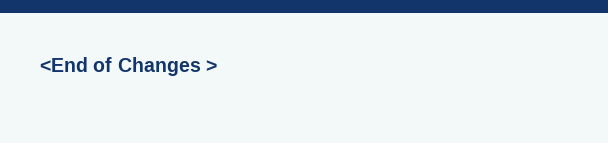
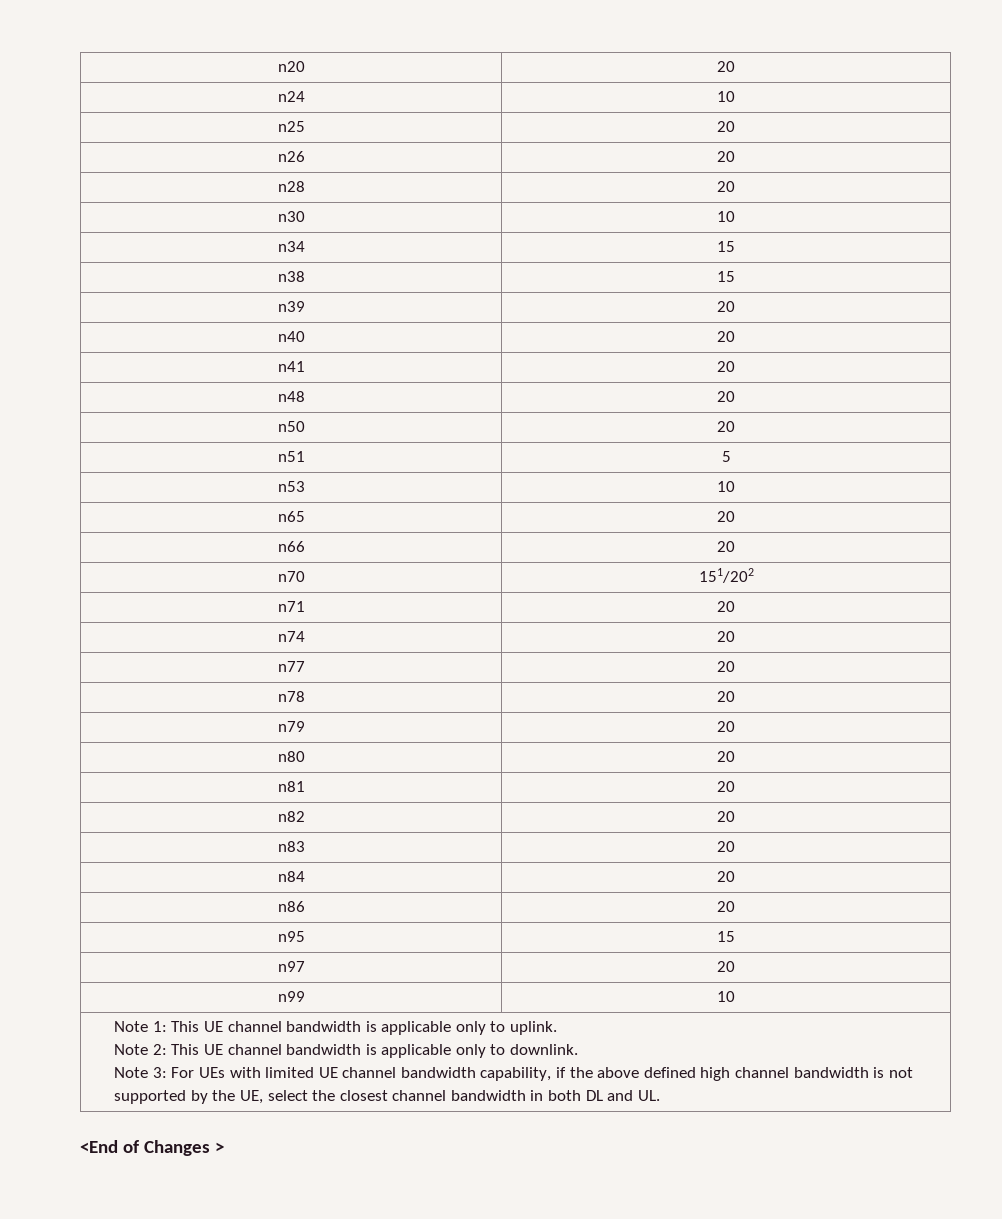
+ n20 | 20
+ n24 | 10
+ n25 | 20
+ n26 | 20
+ n28 | 20
+ n30 | 10
+ n34 | 15
+ n38 | 15
+ n39 | 20
+ n40 | 20
+ n41 | 20
+ n48 | 20
+ n50 | 20
+ n51 | 5
+ n53 | 10
+ n65 | 20
+ n66 | 20
+ n70 | 151/202
+ n71 | 20
+ n74 | 20
+ n77 | 20
+ n78 | 20
+ n79 | 20
+ n80 | 20
+ n81 | 20
+ n82 | 20
+ n83 | 20
+ n84 | 20
+ n86 | 20
+ n95 | 15
+ n97 | 20
+ n99 | 10
+ Note 1: This UE channel bandwidth is applicable only to uplink.
+ Note 2: This UE channel bandwidth is applicable only to downlink.
+ Note 3: For UEs with limited UE channel bandwidth capability, if the above defined high channel bandwidth is not supported by the UE, select the closest channel bandwidth in both DL and UL.

